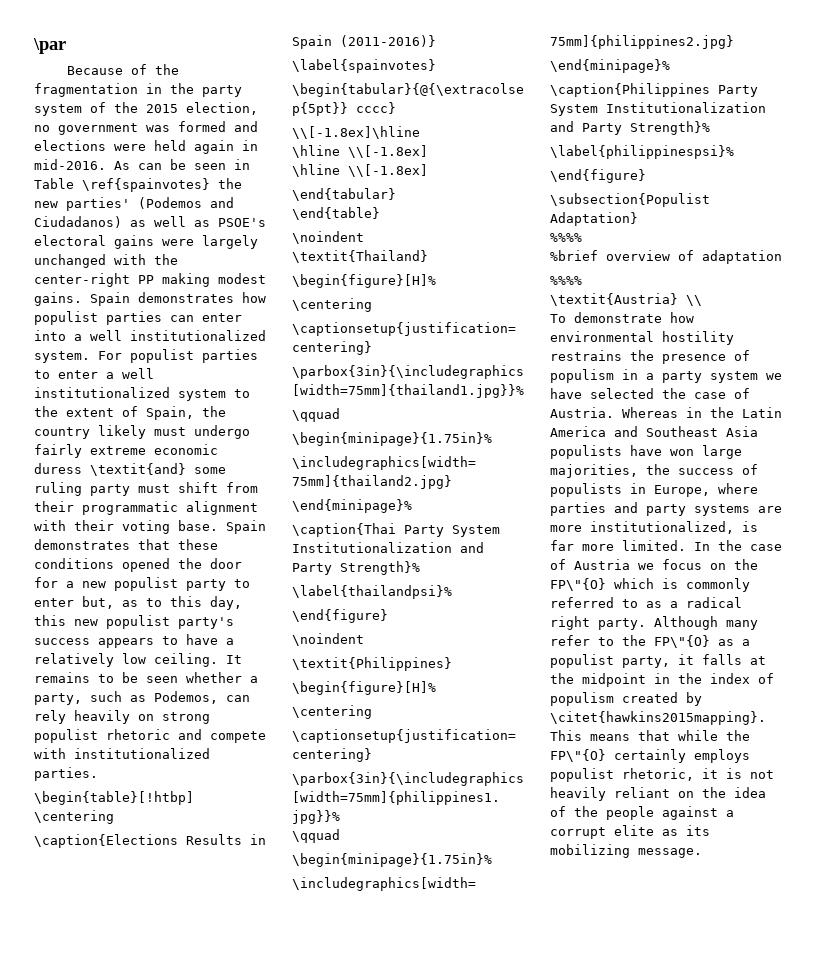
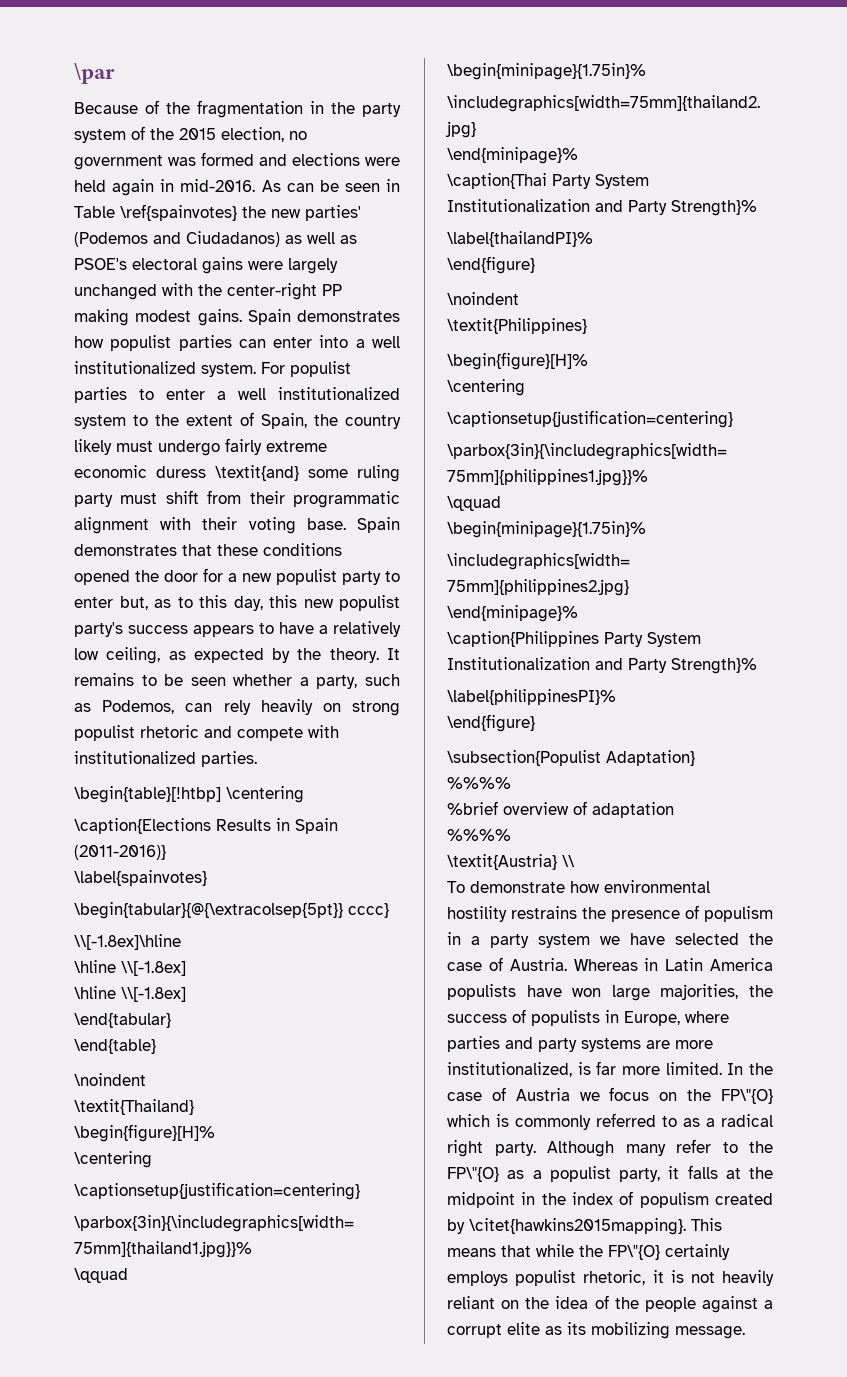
- Spain demonstrates that these conditions opened the door for a new populist party to enter but, as to this day, this new populist party's success appears to have a relatively low ceiling.
+ Spain demonstrates that these conditions opened the door for a new populist party to enter but, as to this day, this new populist party's success appears to have a relatively low ceiling, as expected by the theory.
- \label{thailandpsi}%
+ \label{thailandPI}%
- \label{philippinespsi}%
+ \label{philippinesPI}%
- Whereas in the Latin America and Southeast Asia populists have won large majorities, the success of populists in Europe, where parties and party systems are more institutionalized, is far more limited.
+ Whereas in Latin America populists have won large majorities, the success of populists in Europe, where parties and party systems are more institutionalized, is far more limited.

